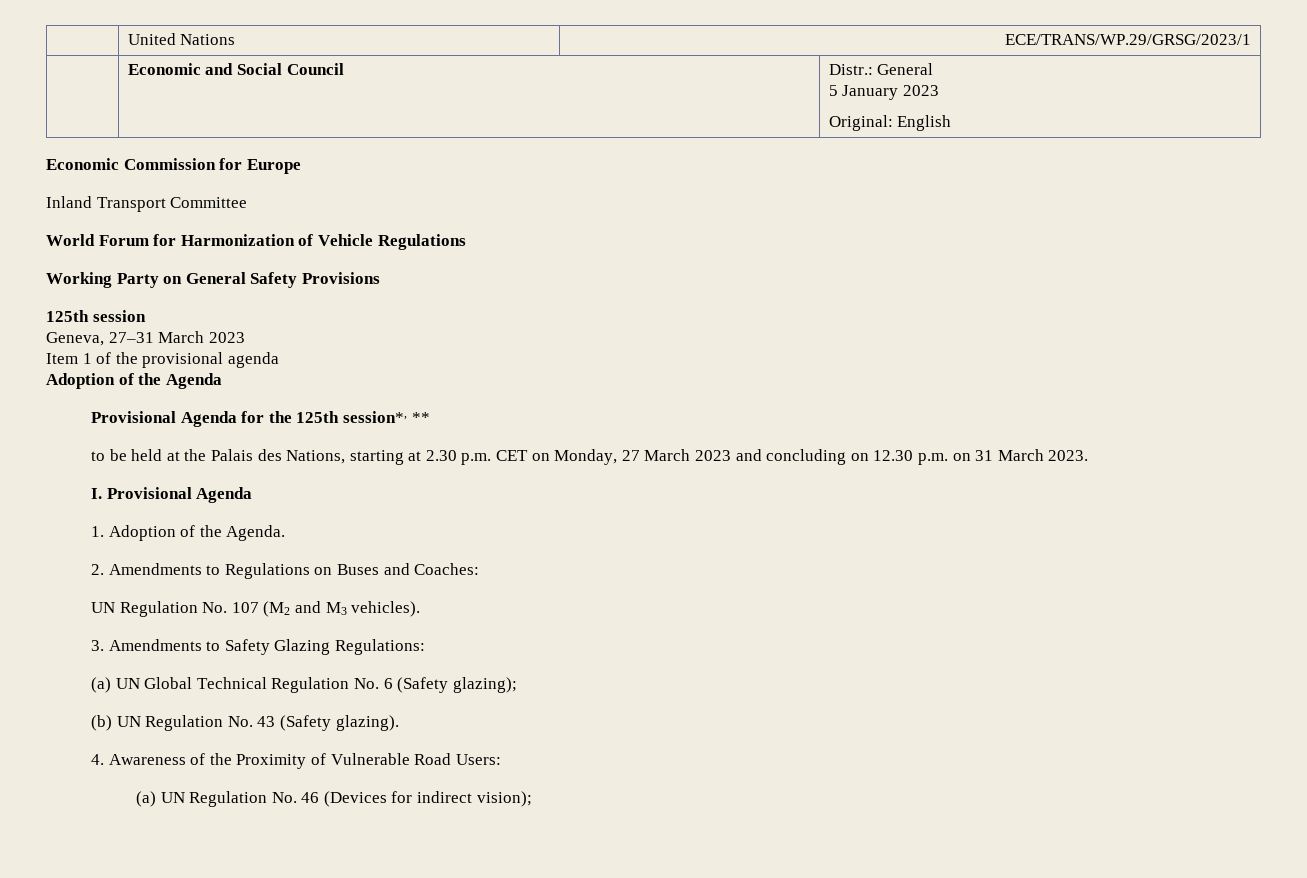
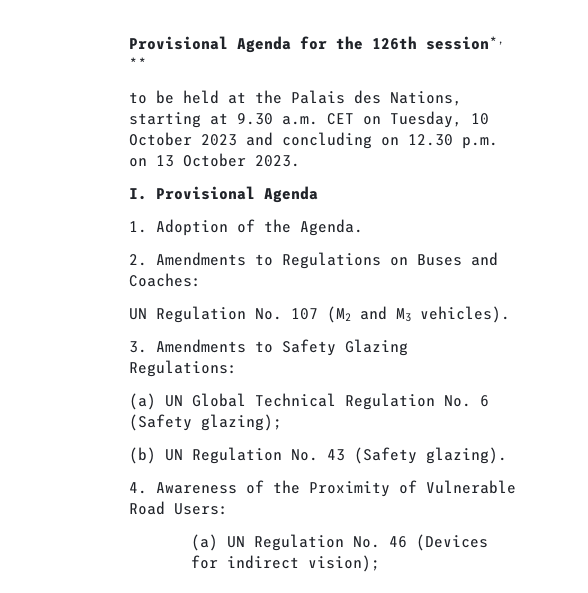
- | United Nations | ECE/TRANS/WP.29/GRSG/2023/1
- | Economic and Social Council | Distr.: General
- 5 January 2023
- Original: English
- Economic Commission for Europe
- Inland Transport Committee
- World Forum for Harmonization of Vehicle Regulations
- Working Party on General Safety Provisions
- 125th session
- Geneva, 27–31 March 2023
- Item 1 of the provisional agenda
- Adoption of the Agenda
- Provisional Agenda for the 125th session*, **
+ Provisional Agenda for the 126th session*, **
- to be held at the Palais des Nations, starting at 2.30 p.m. CET on Monday, 27 March 2023 and concluding on 12.30 p.m. on 31 March 2023.
+ to be held at the Palais des Nations, starting at 9.30 a.m. CET on Tuesday, 10 October 2023 and concluding on 12.30 p.m. on 13 October 2023.

